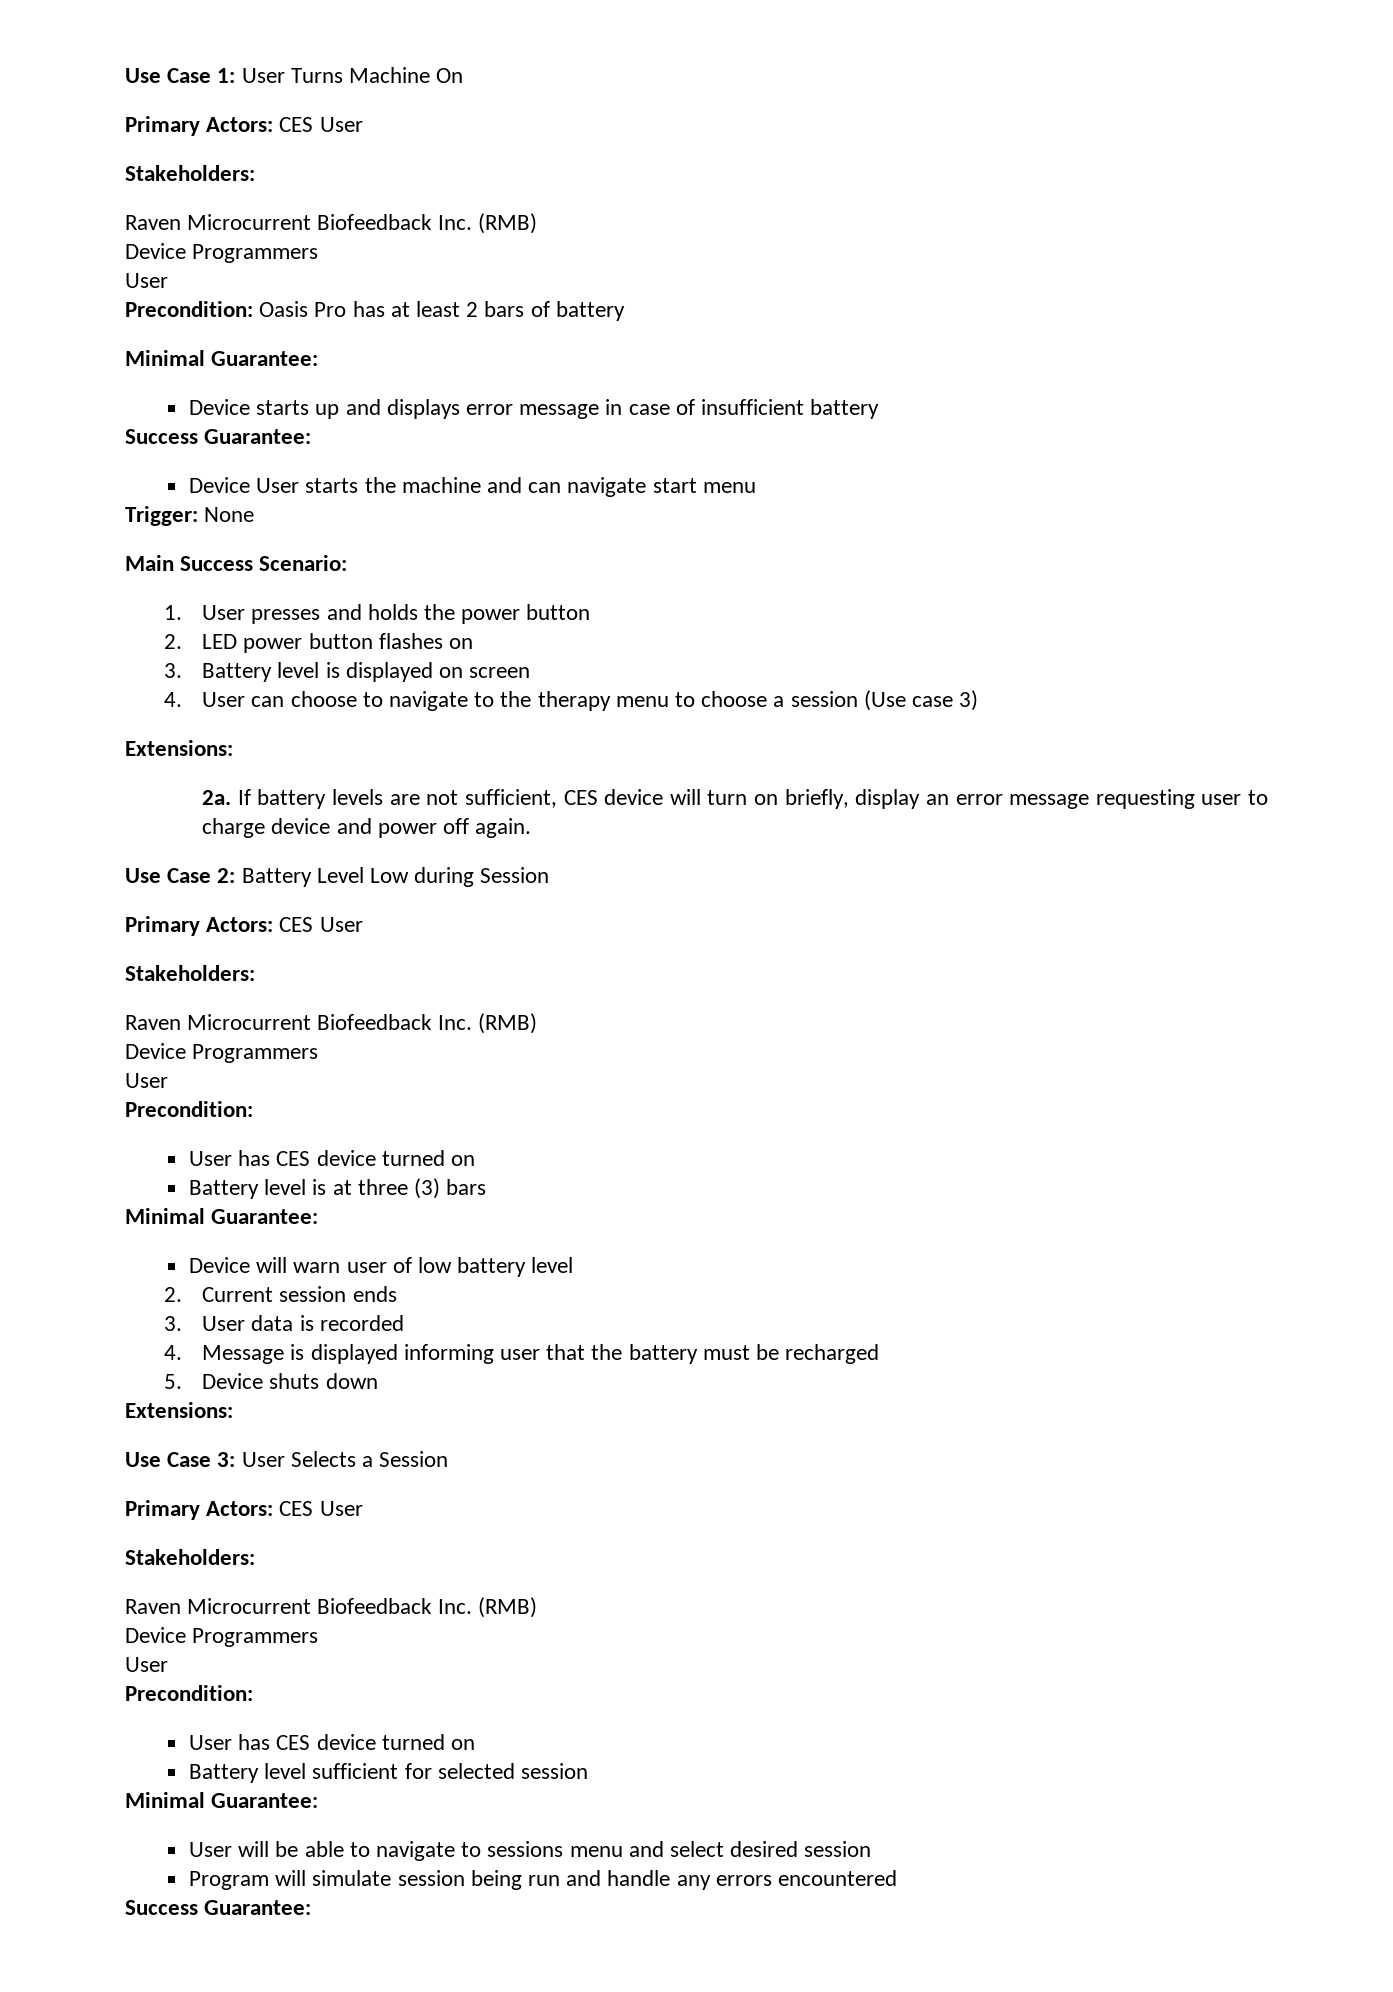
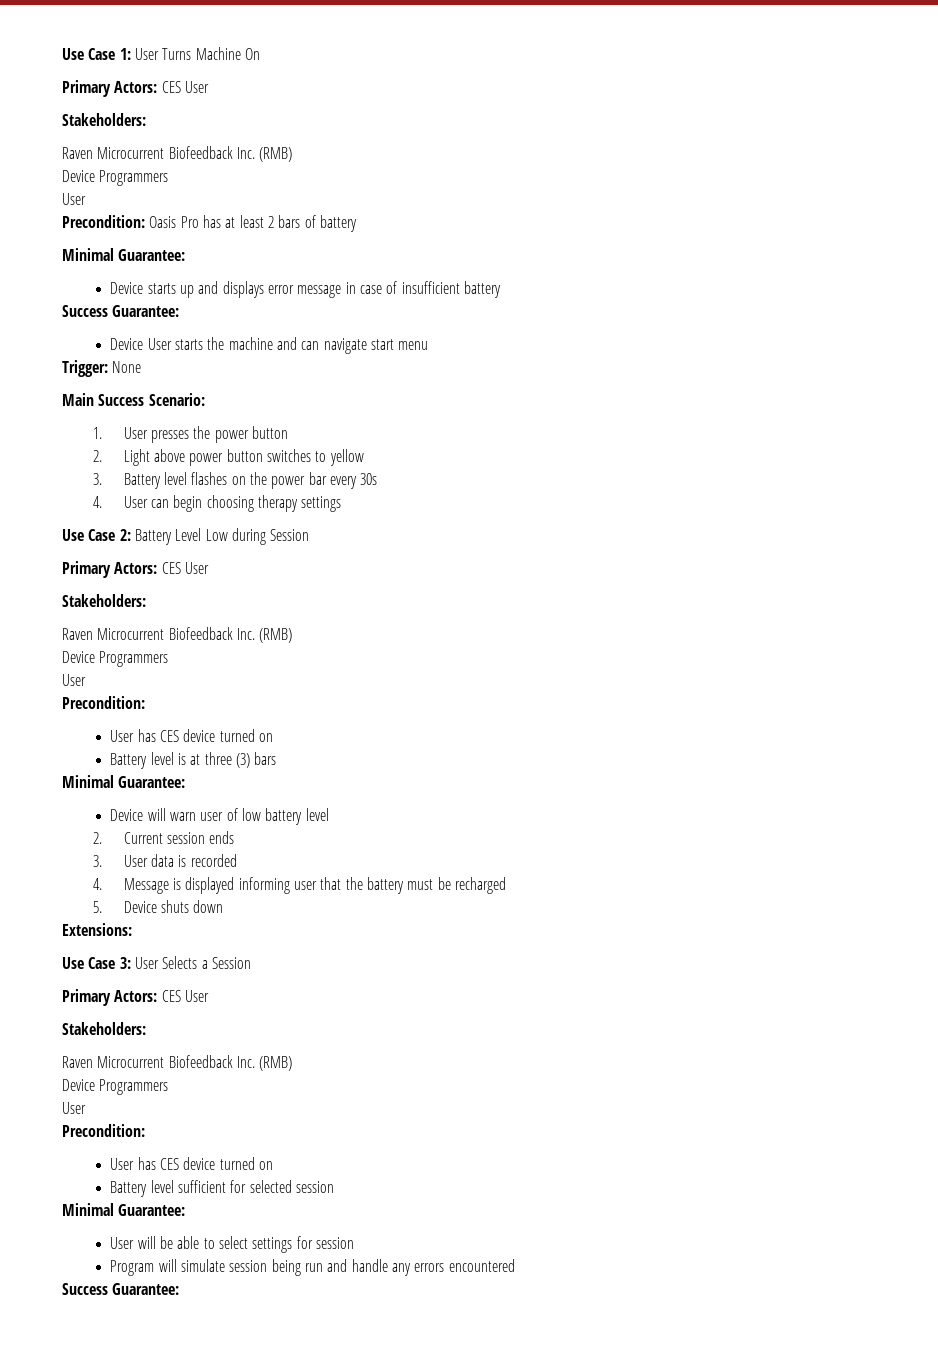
- 1. User presses and holds the power button
+ 1. User presses the power button
- 2. LED power button flashes on
- 3. Battery level is displayed on screen
- 4. User can choose to navigate to the therapy menu to choose a session (Use case 3)
- Extensions:
- 2a. If battery levels are not sufficient, CES device will turn on briefly, display an error message requesting user to charge device and power off again.
+ 2. Light above power button switches to yellow
+ 3. Battery level flashes on the power bar every 30s
+ 4. User can begin choosing therapy settings
- User will be able to navigate to sessions menu and select desired session
+ User will be able to select settings for session

